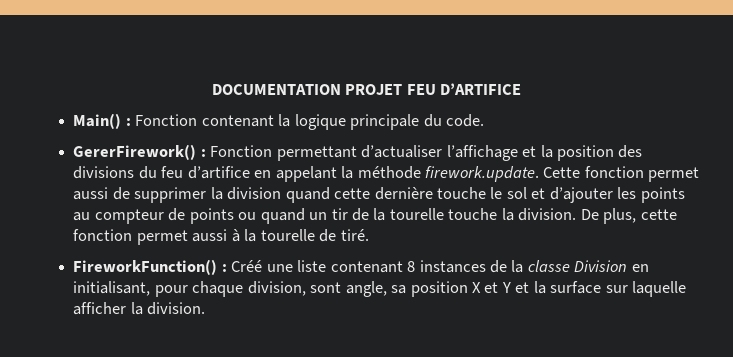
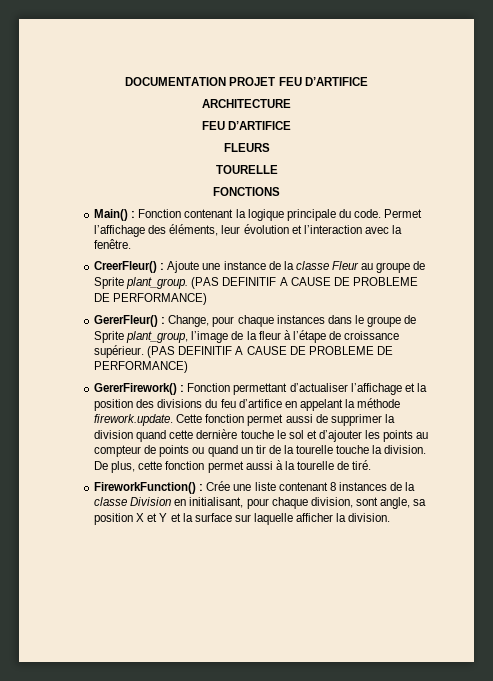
+ ARCHITECTURE
+ FEU D’ARTIFICE
+ FLEURS
+ TOURELLE
+ FONCTIONS
+ Permet l’affichage des éléments, leur évolution et l’interaction avec la fenêtre.
+ CreerFleur() : Ajoute une instance de la classe Fleur au groupe de Sprite plant_group. (PAS DEFINITIF A CAUSE DE PROBLEME DE PERFORMANCE)
+ GererFleur() : Change, pour chaque instances dans le groupe de Sprite plant_group, l’image de la fleur à l’étape de croissance supérieur. (PAS DEFINITIF A CAUSE DE PROBLEME DE PERFORMANCE)
- FireworkFunction() : Créé une liste contenant 8 instances de la classe Division en initialisant, pour chaque division, sont angle, sa position X et Y et la surface sur laquelle afficher la division.
+ FireworkFunction() : Crée une liste contenant 8 instances de la classe Division en initialisant, pour chaque division, sont angle, sa position X et Y et la surface sur laquelle afficher la division.

